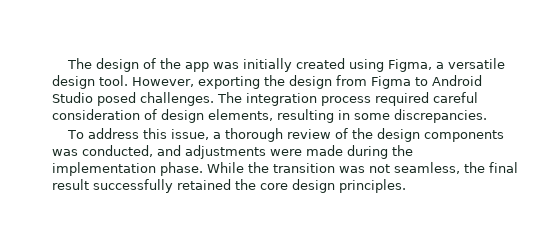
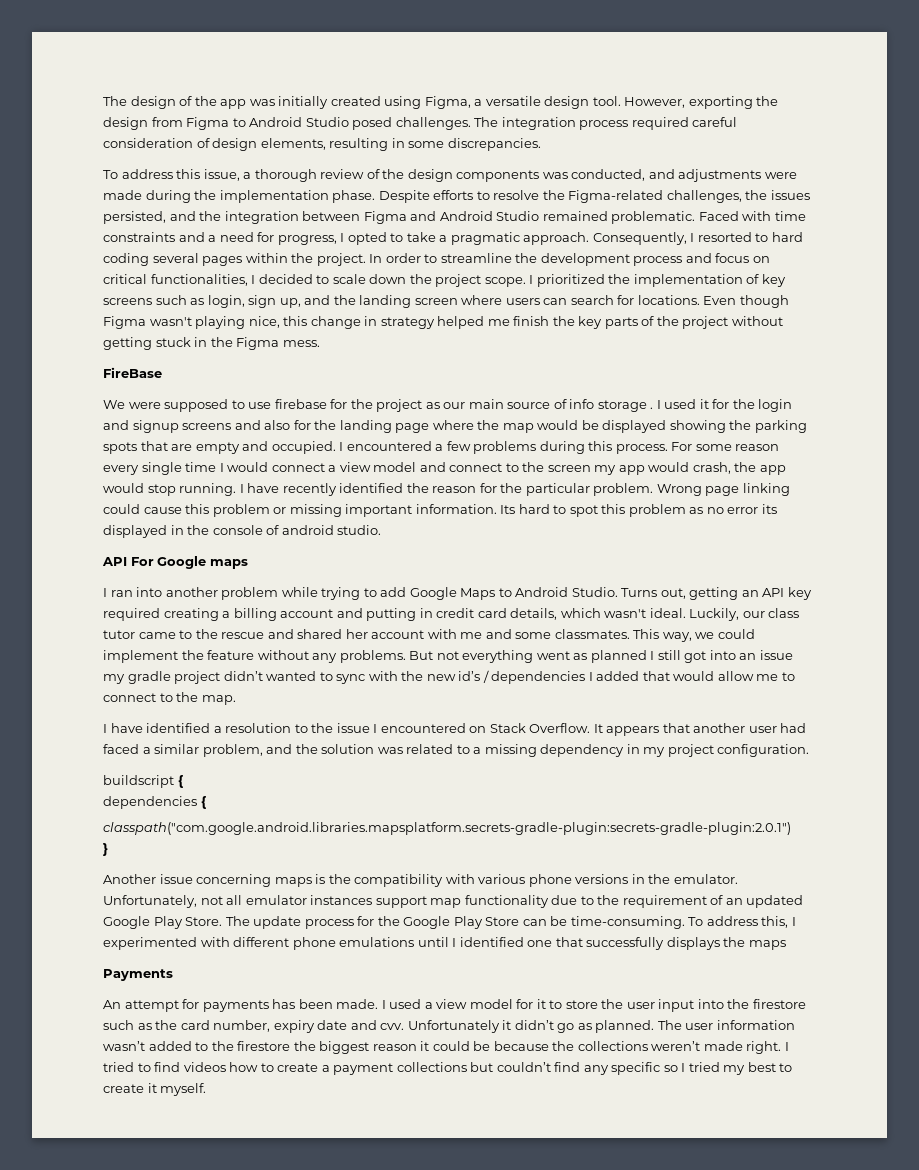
- While the transition was not seamless, the final result successfully retained the core design principles.
+ Despite efforts to resolve the Figma-related challenges, the issues persisted, and the integration between Figma and Android Studio remained problematic. Faced with time constraints and a need for progress, I opted to take a pragmatic approach. Consequently, I resorted to hard coding several pages within the project. In order to streamline the development process and focus on critical functionalities, I decided to scale down the project scope. I prioritized the implementation of key screens such as login, sign up, and the landing screen where users can search for locations. Even though Figma wasn't playing nice, this change in strategy helped me finish the key parts of the project without getting stuck in the Figma mess.
+ FireBase
+ We were supposed to use firebase for the project as our main source of info storage . I used it for the login and signup screens and also for the landing page where the map would be displayed showing the parking spots that are empty and occupied. I encountered a few problems during this process. For some reason every single time I would connect a view model and connect to the screen my app would crash, the app would stop running. I have recently identified the reason for the particular problem. Wrong page linking could cause this problem or missing important information. Its hard to spot this problem as no error its displayed in the console of android studio.
+ API For Google maps
+ I ran into another problem while trying to add Google Maps to Android Studio. Turns out, getting an API key required creating a billing account and putting in credit card details, which wasn't ideal. Luckily, our class tutor came to the rescue and shared her account with me and some classmates. This way, we could implement the feature without any problems. But not everything went as planned I still got into an issue my gradle project didn’t wanted to sync with the new id’s / dependencies I added that would allow me to connect to the map.
+ I have identified a resolution to the issue I encountered on Stack Overflow. It appears that another user had faced a similar problem, and the solution was related to a missing dependency in my project configuration.
+ buildscript {
+ dependencies {
+ classpath("com.google.android.libraries.mapsplatform.secrets-gradle-plugin:secrets-gradle-plugin:2.0.1")
+ }
+ Another issue concerning maps is the compatibility with various phone versions in the emulator. Unfortunately, not all emulator instances support map functionality due to the requirement of an updated Google Play Store. The update process for the Google Play Store can be time-consuming. To address this, I experimented with different phone emulations until I identified one that successfully displays the maps
+ Payments
+ An attempt for payments has been made. I used a view model for it to store the user input into the firestore such as the card number, expiry date and cvv. Unfortunately it didn’t go as planned. The user information wasn’t added to the firestore the biggest reason it could be because the collections weren’t made right. I tried to find videos how to create a payment collections but couldn’t find any specific so I tried my best to create it myself.

